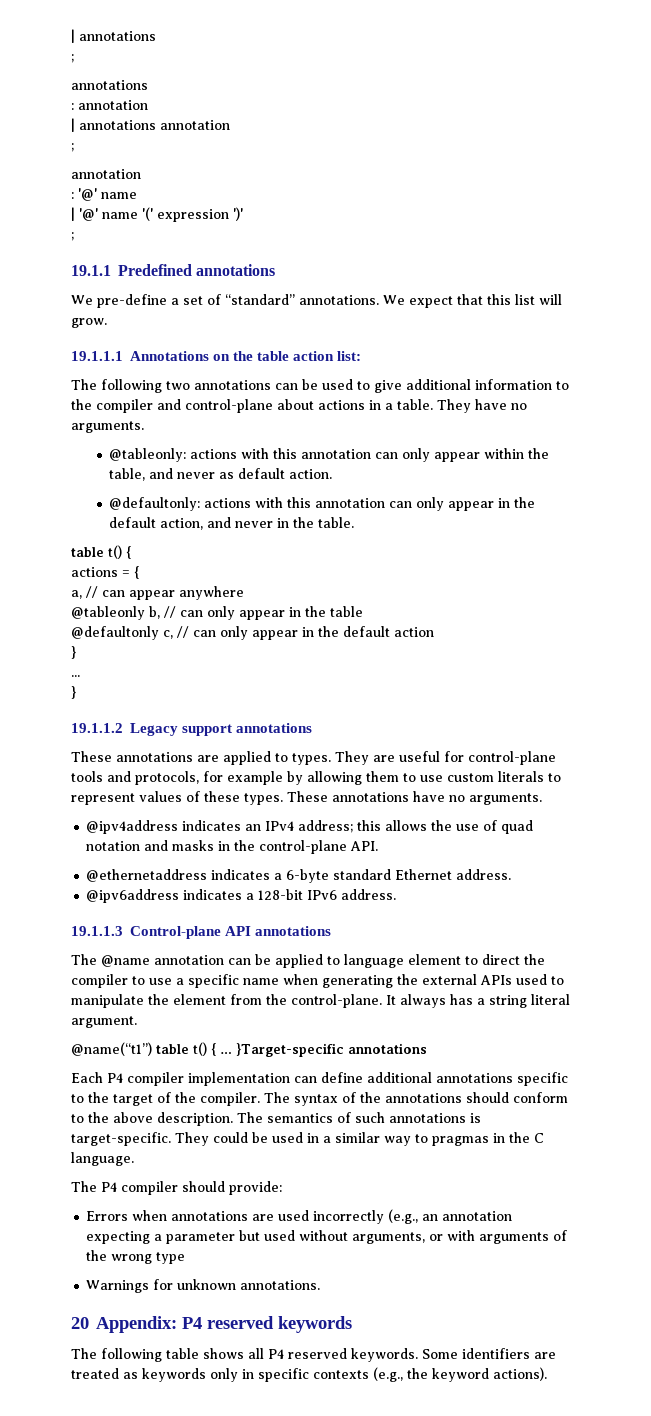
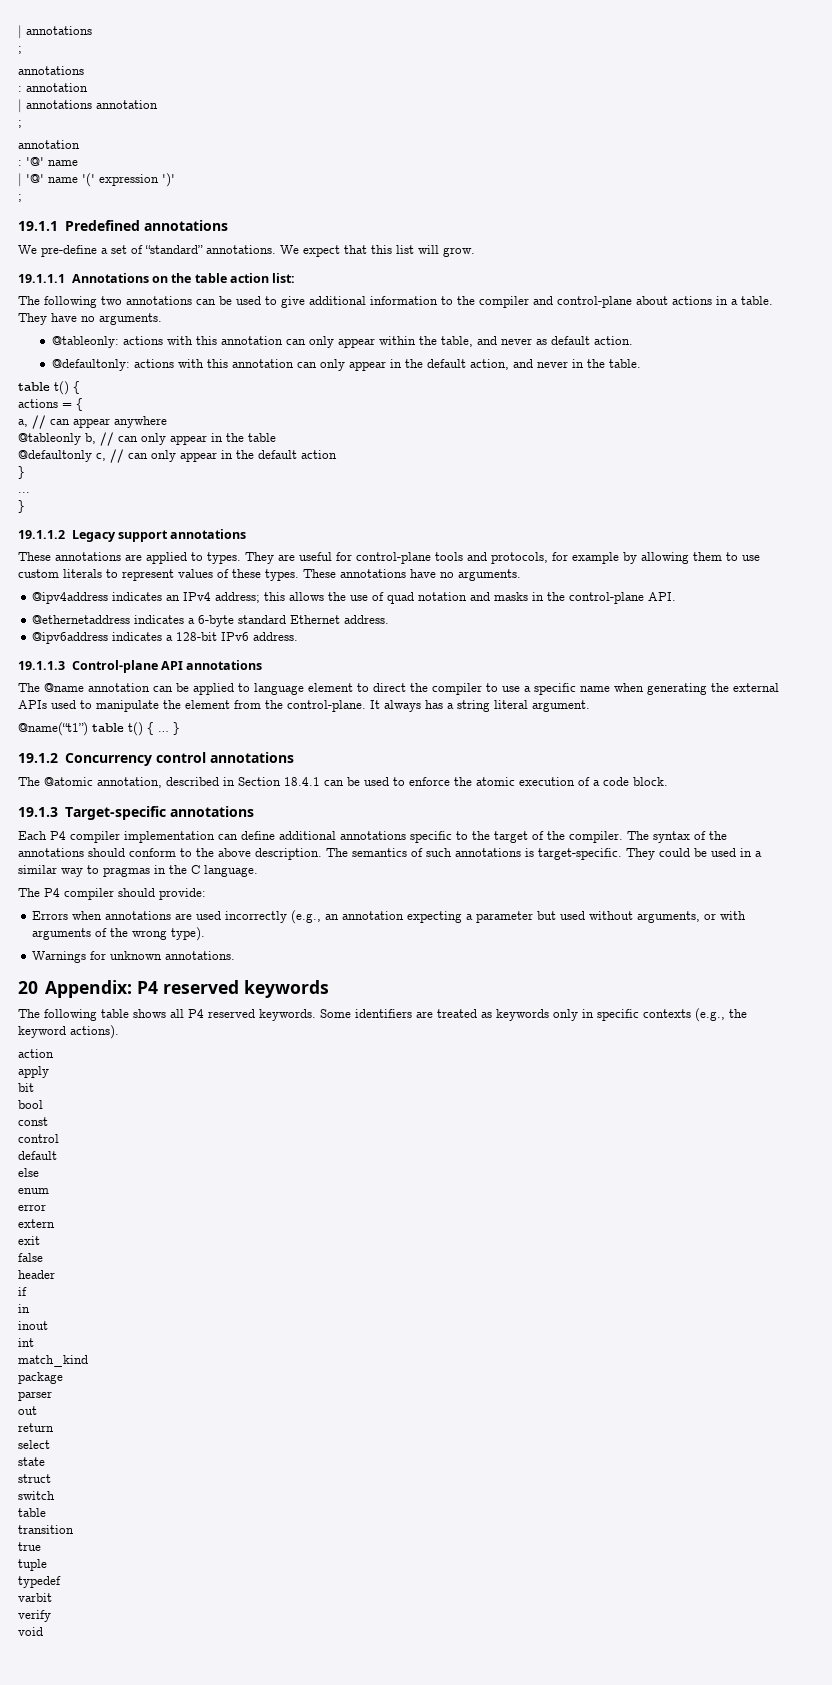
- @name(“t1”) table t() { … }Target-specific annotations
+ @name(“t1”) table t() { … }
+ 19.1.2 Concurrency control annotations
+ The @atomic annotation, described in Section 18.4.1 can be used to enforce the atomic execution of a code block.
+ 19.1.3 Target-specific annotations
- Errors when annotations are used incorrectly (e.g., an annotation expecting a parameter but used without arguments, or with arguments of the wrong type
+ Errors when annotations are used incorrectly (e.g., an annotation expecting a parameter but used without arguments, or with arguments of the wrong type).
  Some identifiers are treated as keywords only in specific contexts (e.g., the keyword actions).
+ action
+ apply
+ bit
+ bool
+ const
+ control
+ default
+ else
+ enum
+ error
+ extern
+ exit
+ false
+ header
+ if
+ in
+ inout
+ int
+ match_kind
+ package
+ parser
+ out
+ return
+ select
+ state
+ struct
+ switch
+ table
+ transition
+ true
+ tuple
+ typedef
+ varbit
+ verify
+ void

